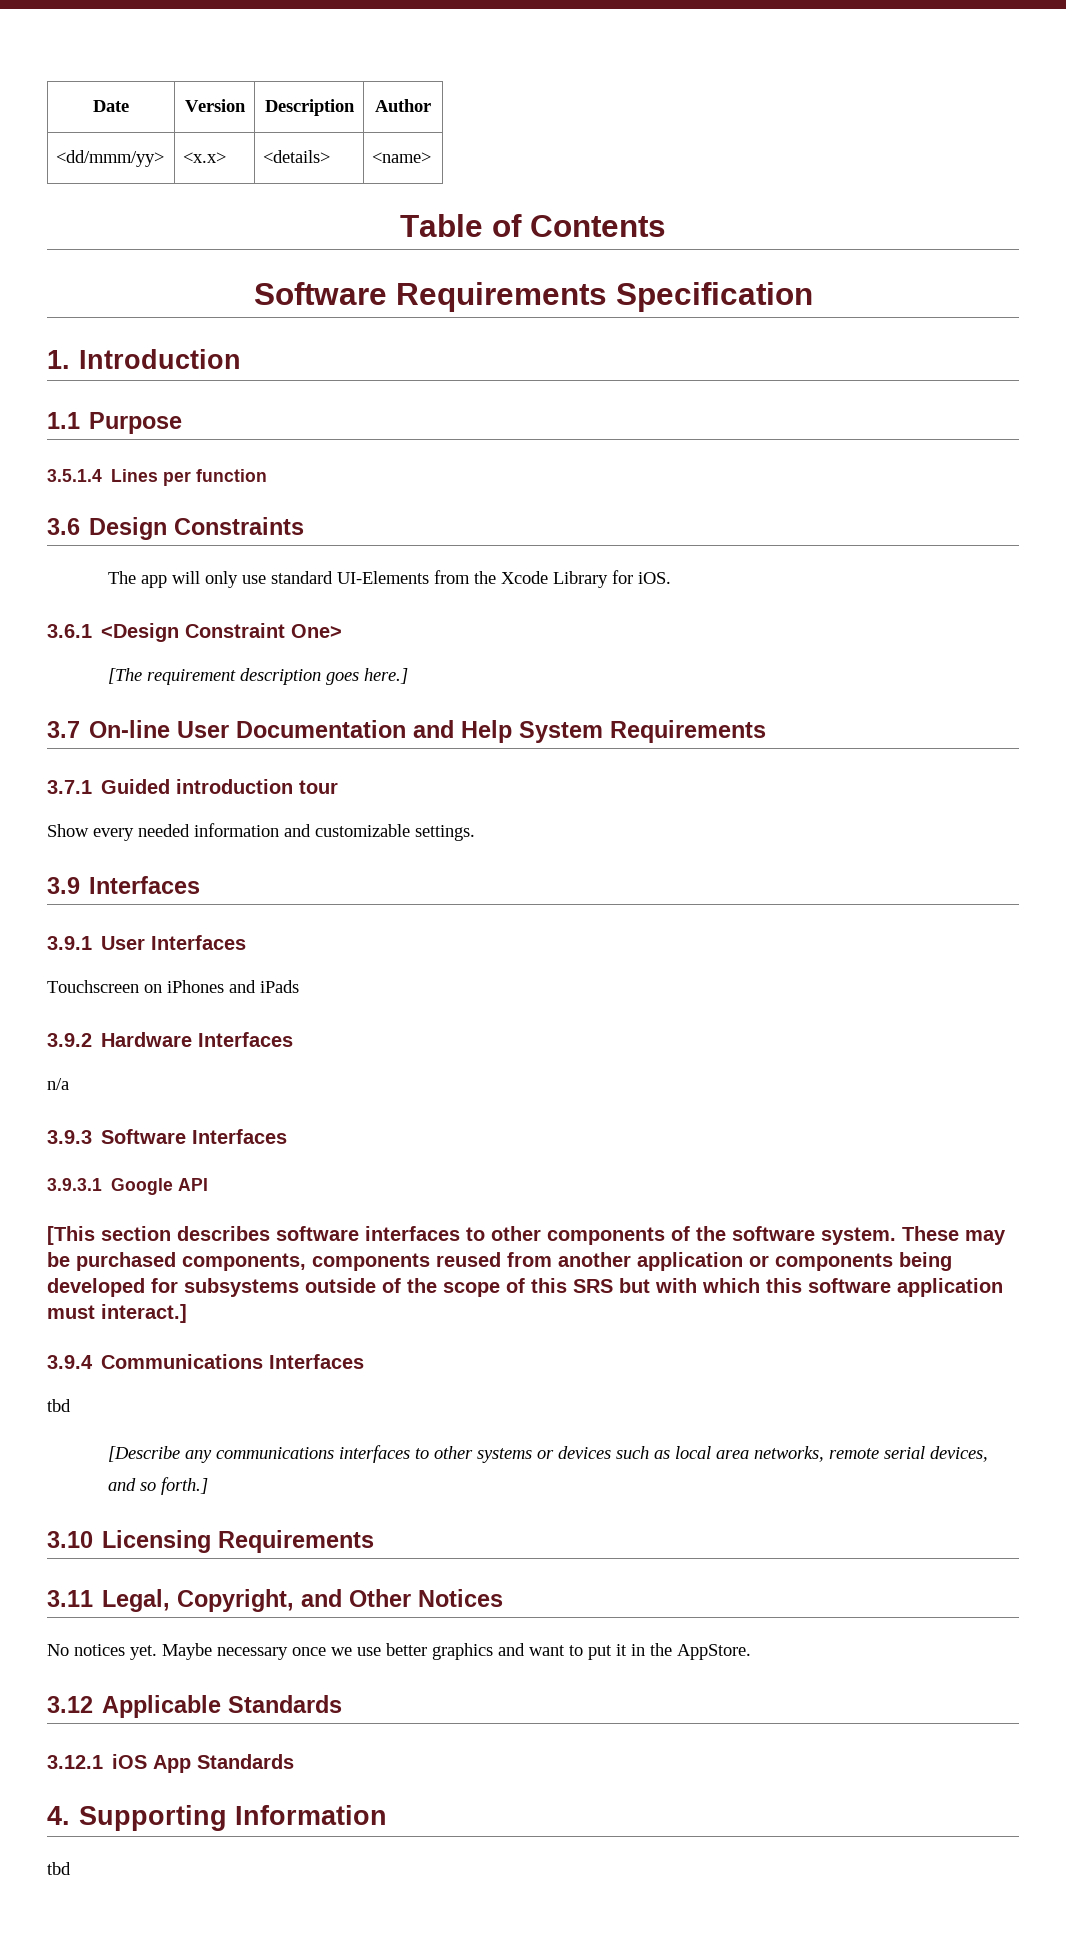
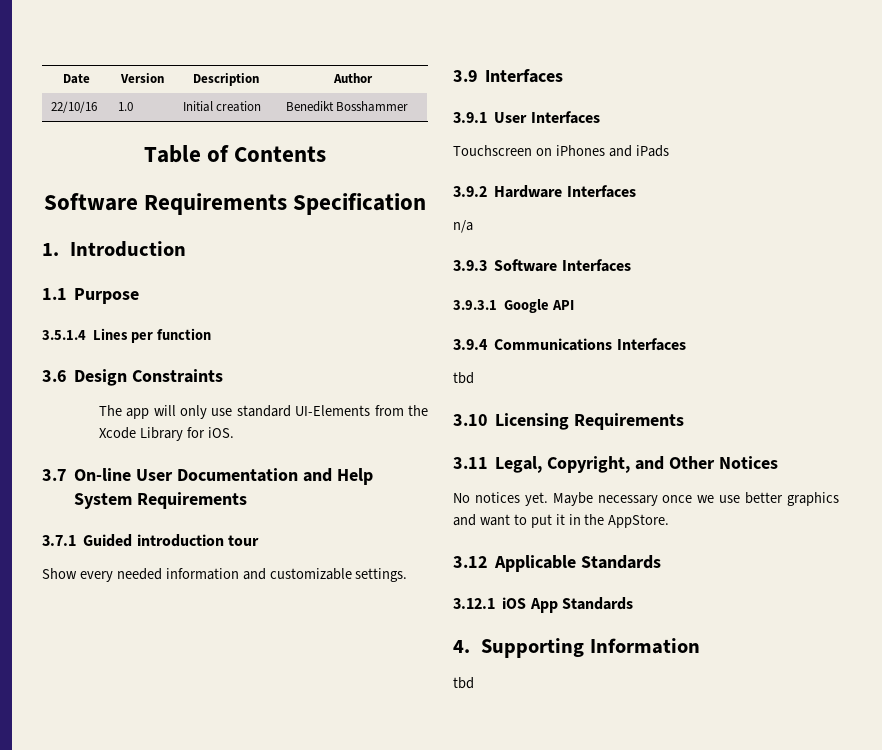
- <dd/mmm/yy> | <x.x> | <details> | <name>
+ 22/10/16 | 1.0 | Initial creation | Benedikt Bosshammer
- 3.6.1 <Design Constraint One>
- [The requirement description goes here.]
- [This section describes software interfaces to other components of the software system. These may be purchased components, components reused from another application or components being developed for subsystems outside of the scope of this SRS but with which this software application must interact.]
  3.9.4 Communications Interfaces
  tbd
- [Describe any communications interfaces to other systems or devices such as local area networks, remote serial devices, and so forth.]

